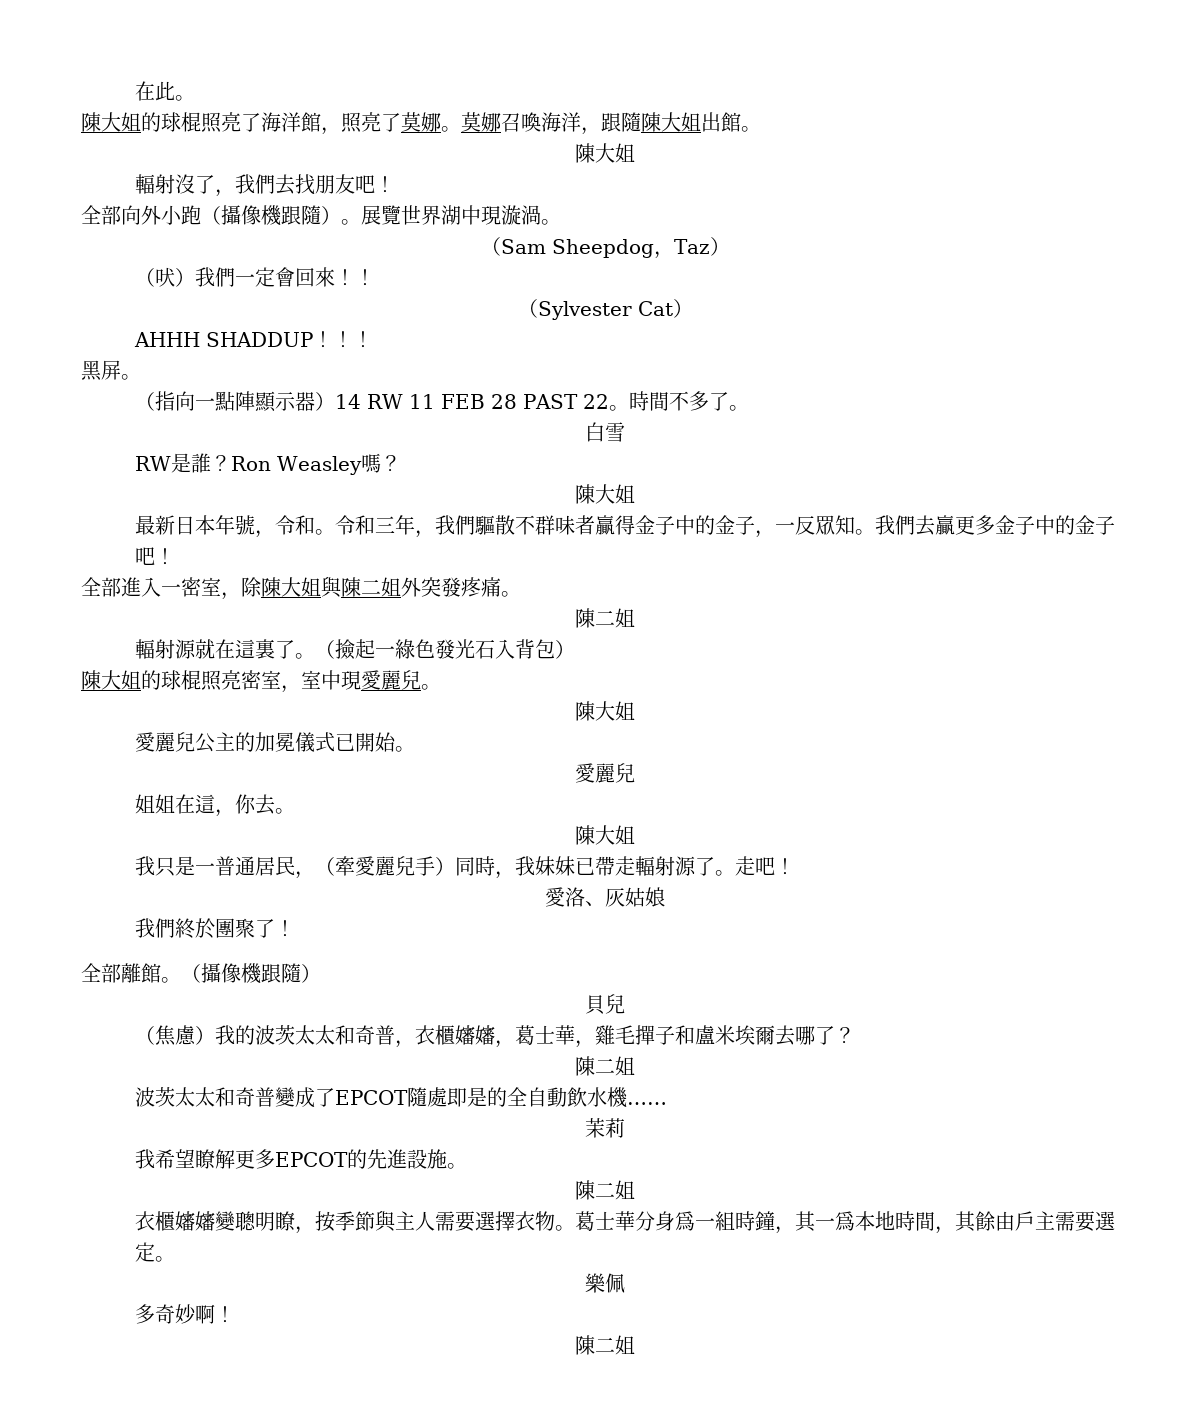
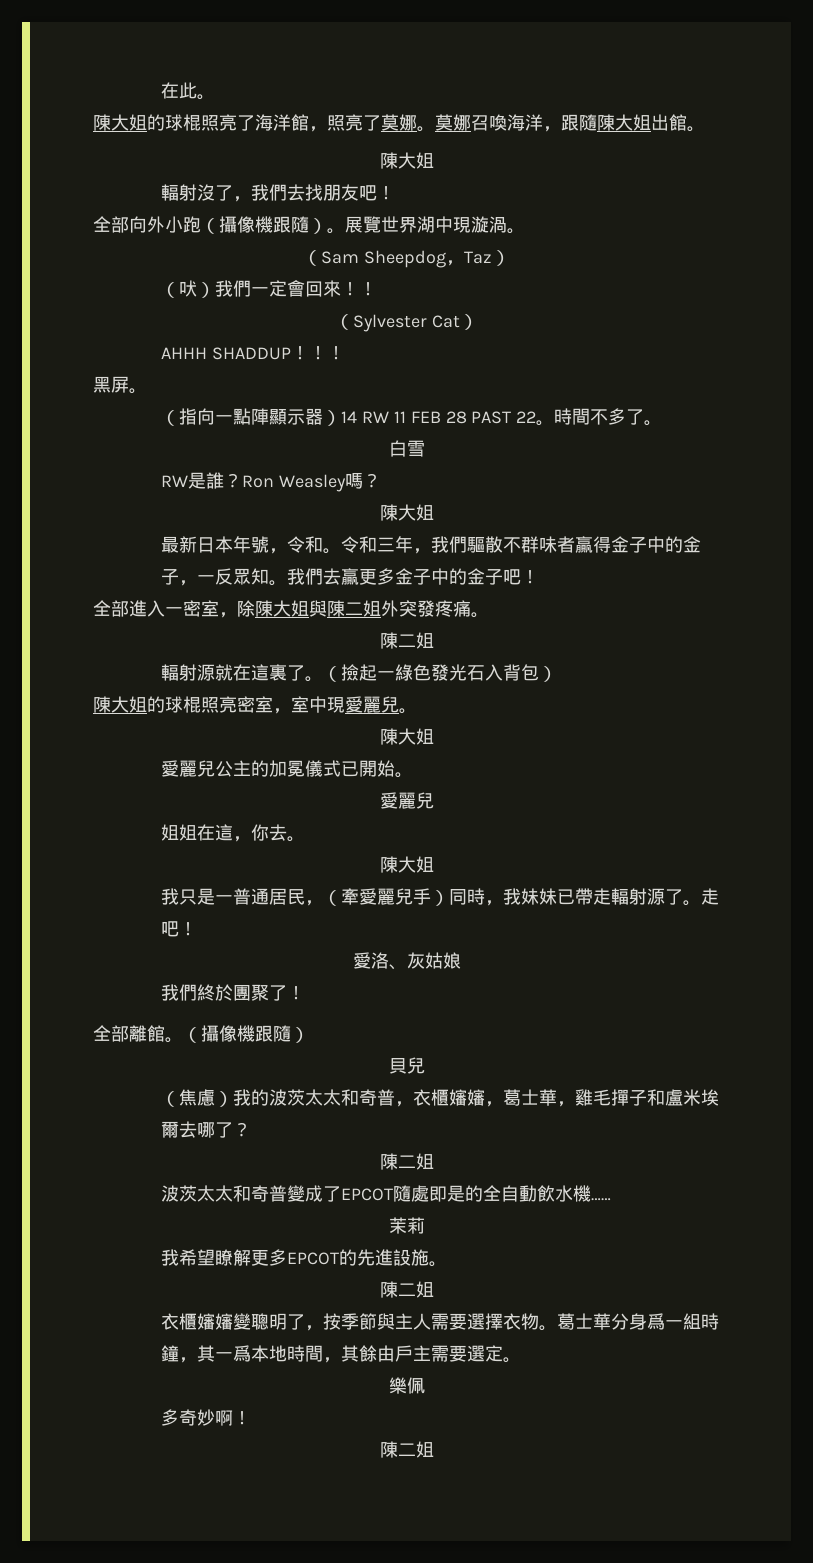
- 衣櫃嬸嬸變聰明瞭，按季節與主人需要選擇衣物。
+ 衣櫃嬸嬸變聰明了，按季節與主人需要選擇衣物。

